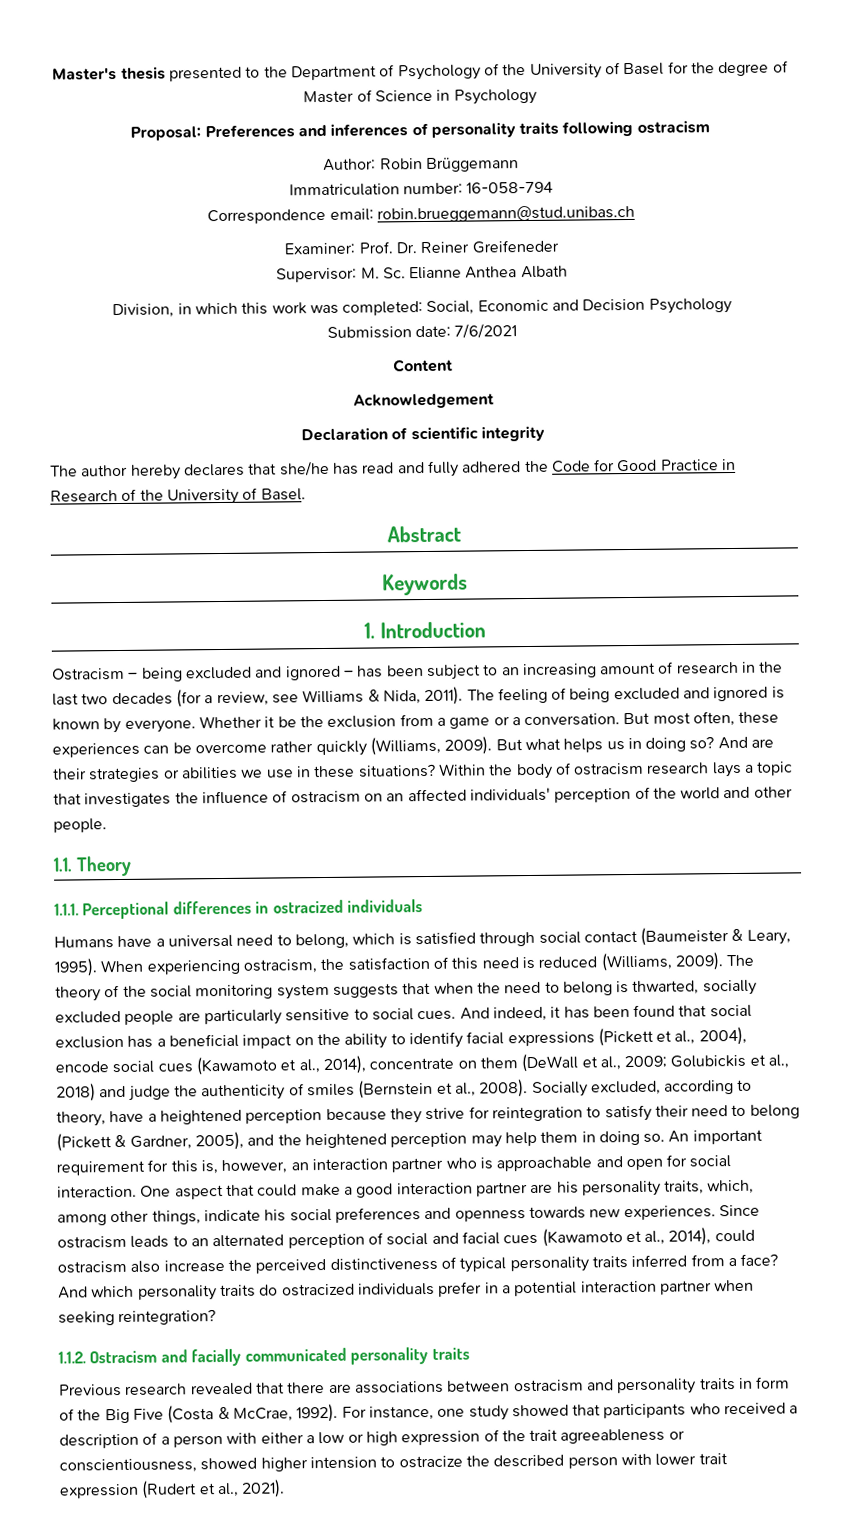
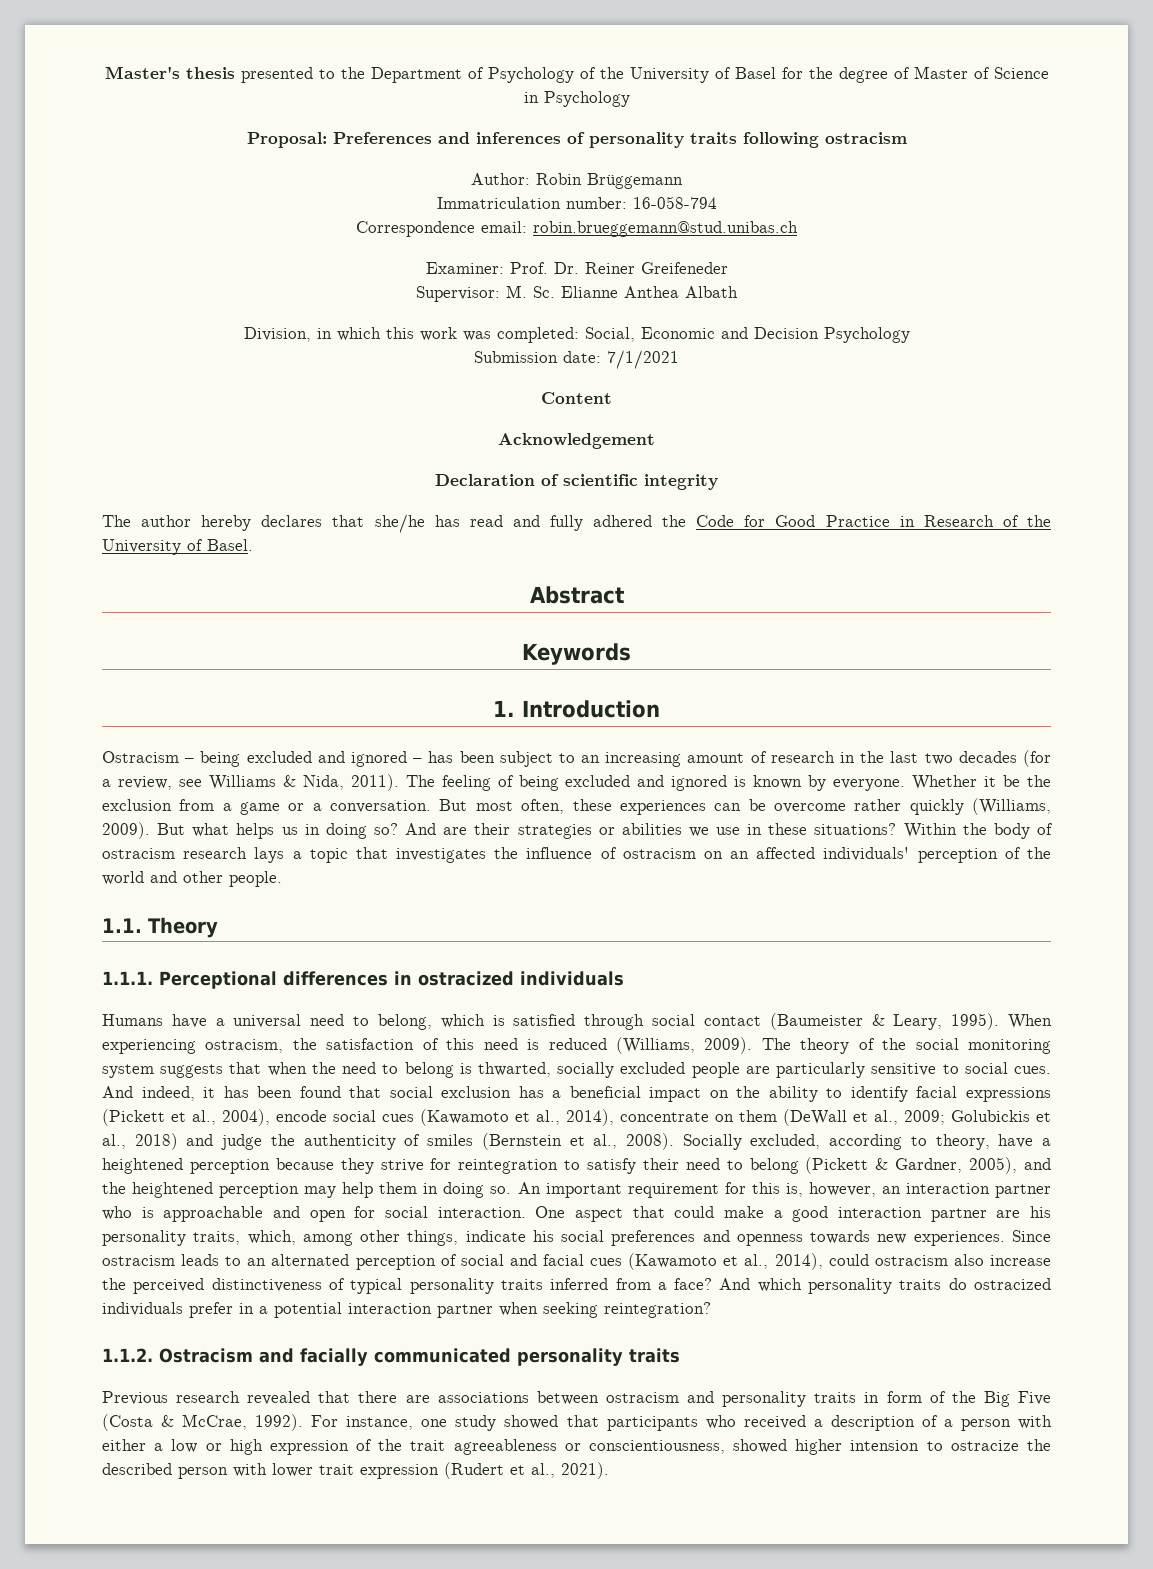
- Submission date: 7/6/2021
+ Submission date: 7/1/2021

